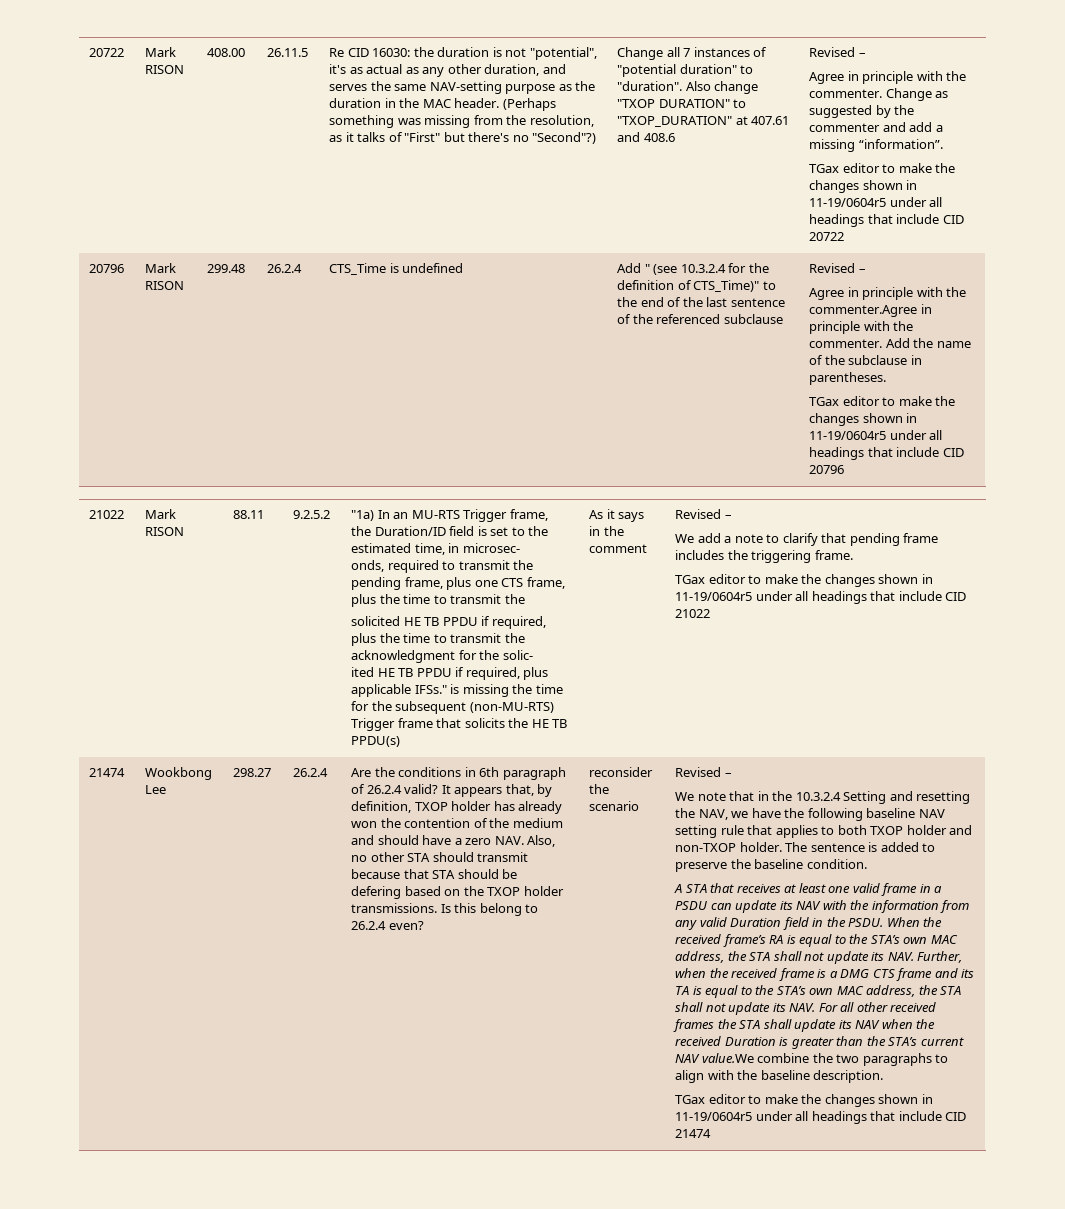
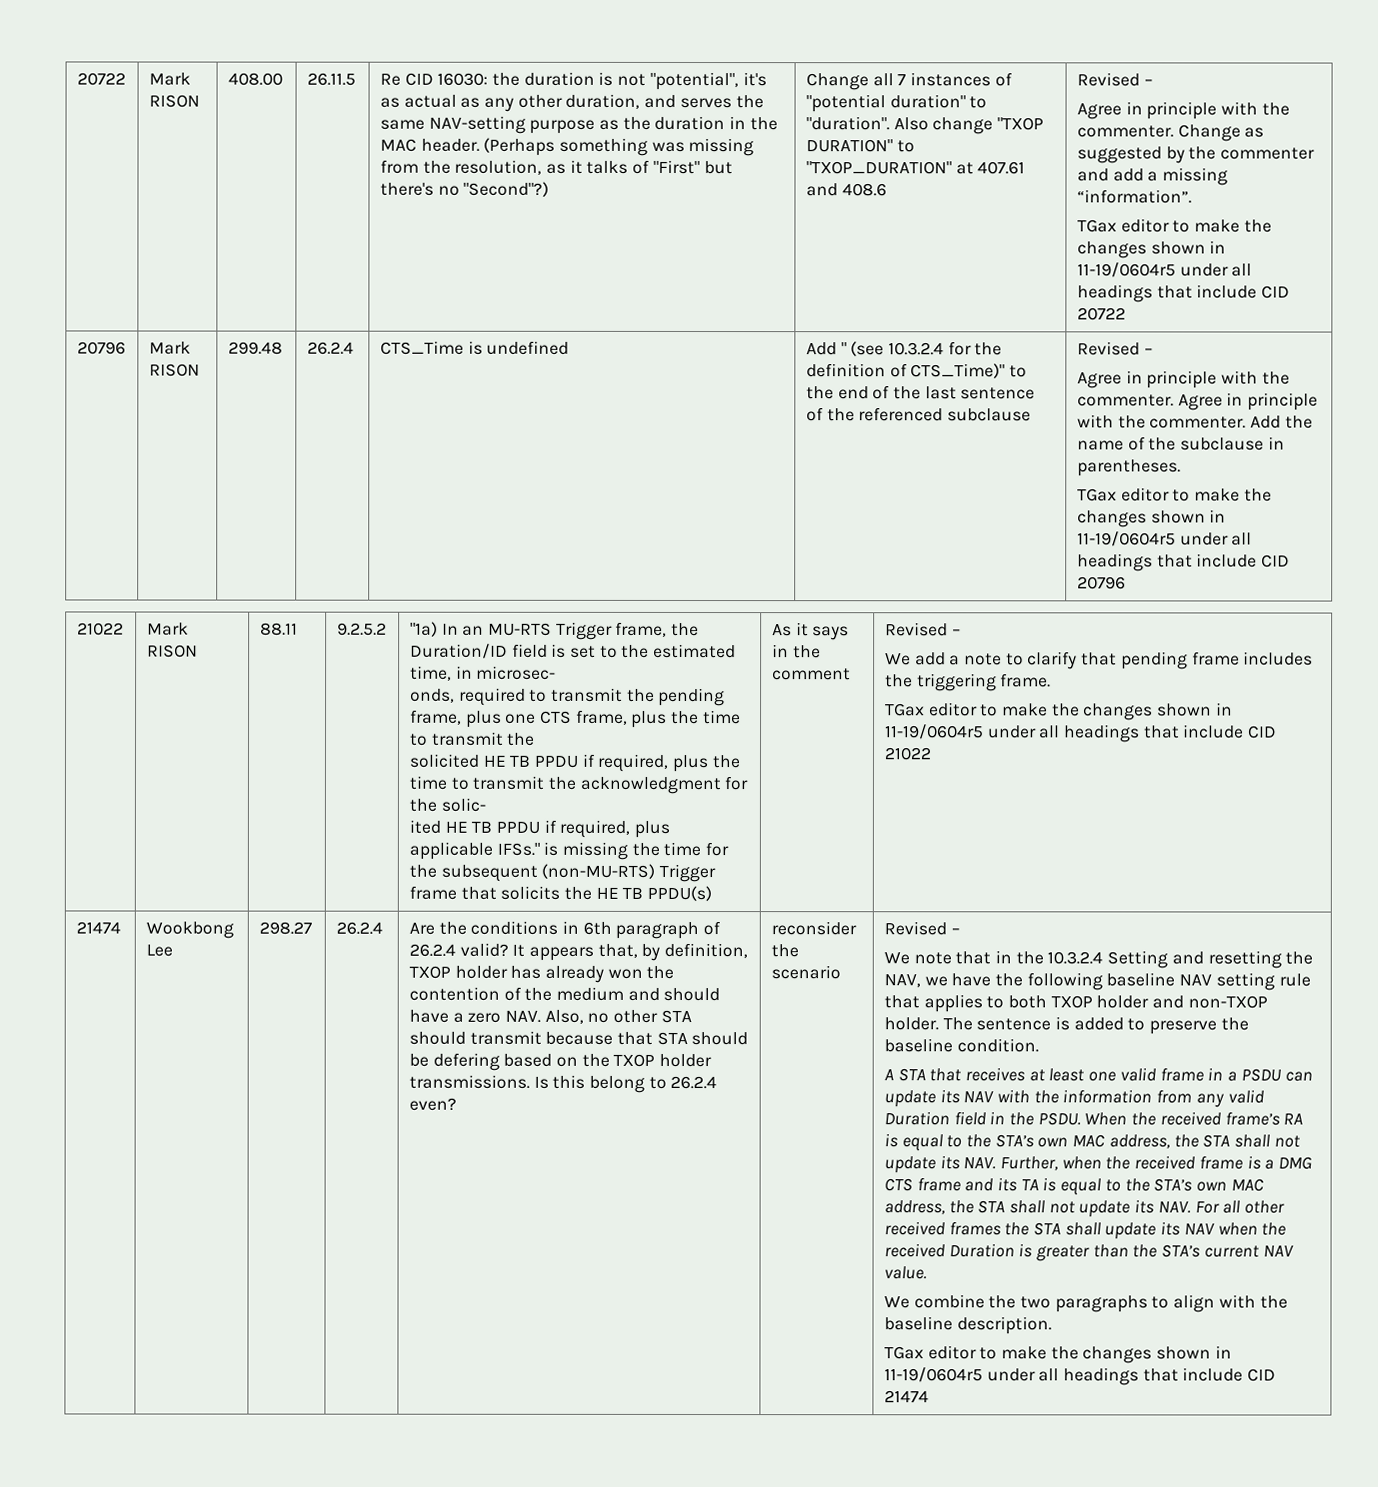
- Agree in principle with the commenter.Agree in principle with the commenter.
+ Agree in principle with the commenter. Agree in principle with the commenter.
- When the received frame’s RA is equal to the STA’s own MAC address, the STA shall not update its NAV. Further, when the received frame is a DMG CTS frame and its TA is equal to the STA’s own MAC address, the STA shall not update its NAV. For all other received frames the STA shall update its NAV when the received Duration is greater than the STA’s current NAV value.We combine the two paragraphs to align with the baseline description.
+ When the received frame’s RA is equal to the STA’s own MAC address, the STA shall not update its NAV. Further, when the received frame is a DMG CTS frame and its TA is equal to the STA’s own MAC address, the STA shall not update its NAV. For all other received frames the STA shall update its NAV when the received Duration is greater than the STA’s current NAV value.
+ We combine the two paragraphs to align with the baseline description.

